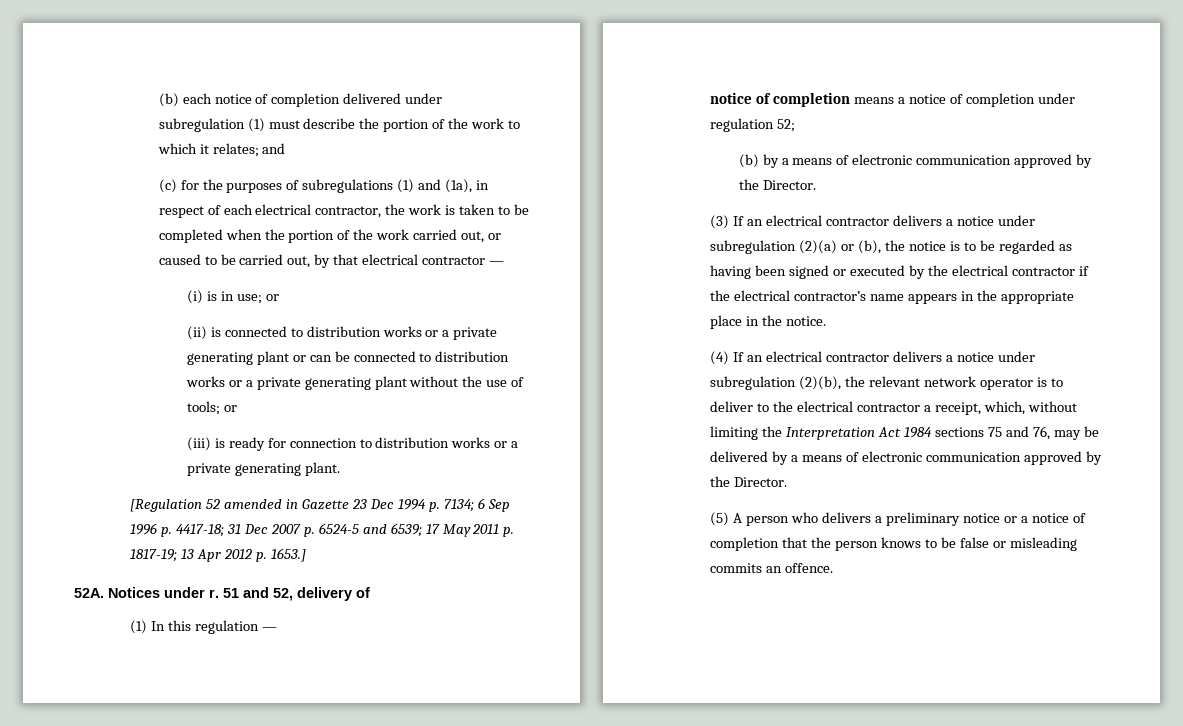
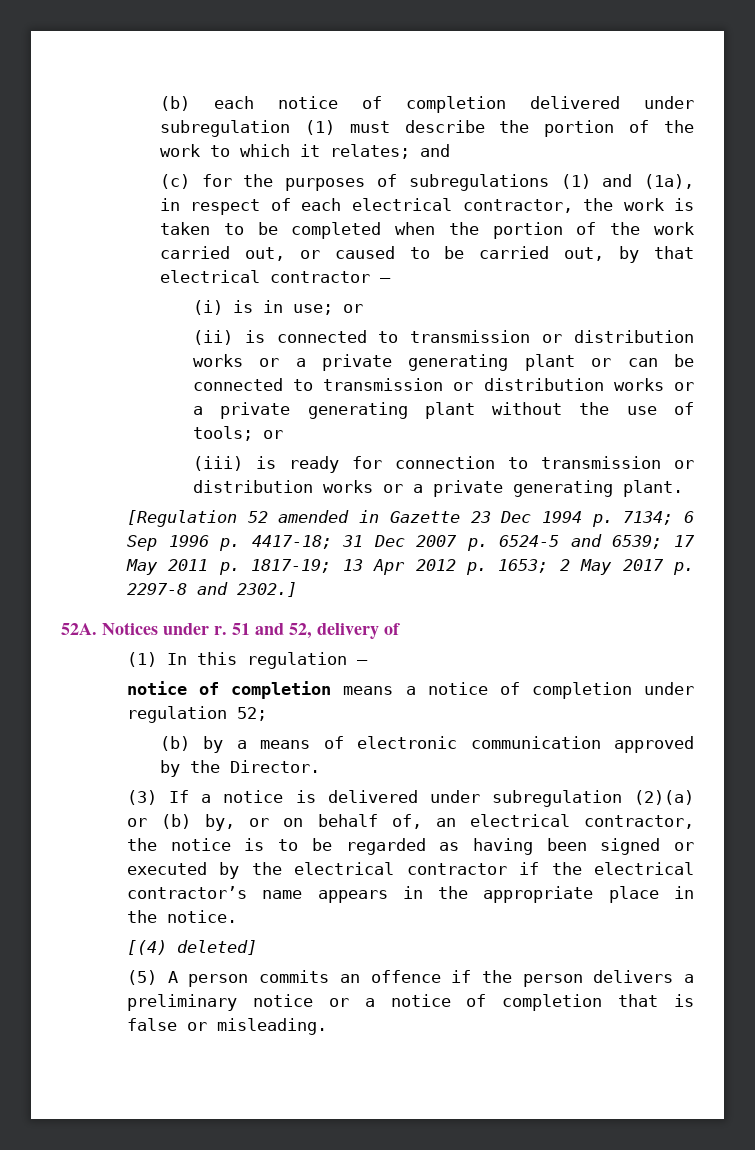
- (ii) is connected to distribution works or a private generating plant or can be connected to distribution works or a private generating plant without the use of tools; or
+ (ii) is connected to transmission or distribution works or a private generating plant or can be connected to transmission or distribution works or a private generating plant without the use of tools; or
- (iii) is ready for connection to distribution works or a private generating plant.
+ (iii) is ready for connection to transmission or distribution works or a private generating plant.
- [Regulation 52 amended in Gazette 23 Dec 1994 p. 7134; 6 Sep 1996 p. 4417-18; 31 Dec 2007 p. 6524-5 and 6539; 17 May 2011 p. 1817-19; 13 Apr 2012 p. 1653.]
+ [Regulation 52 amended in Gazette 23 Dec 1994 p. 7134; 6 Sep 1996 p. 4417-18; 31 Dec 2007 p. 6524-5 and 6539; 17 May 2011 p. 1817-19; 13 Apr 2012 p. 1653; 2 May 2017 p. 2297-8 and 2302.]
- (3) If an electrical contractor delivers a notice under subregulation (2)(a) or (b), the notice is to be regarded as having been signed or executed by the electrical contractor if the electrical contractor’s name appears in the appropriate place in the notice.
+ (3) If a notice is delivered under subregulation (2)(a) or (b) by, or on behalf of, an electrical contractor, the notice is to be regarded as having been signed or executed by the electrical contractor if the electrical contractor’s name appears in the appropriate place in the notice.
- (4) If an electrical contractor delivers a notice under subregulation (2)(b), the relevant network operator is to deliver to the electrical contractor a receipt, which, without limiting the Interpretation Act 1984 sections 75 and 76, may be delivered by a means of electronic communication approved by the Director.
- (5) A person who delivers a preliminary notice or a notice of completion that the person knows to be false or misleading commits an offence.
+ [(4) deleted]
+ (5) A person commits an offence if the person delivers a preliminary notice or a notice of completion that is false or misleading.

